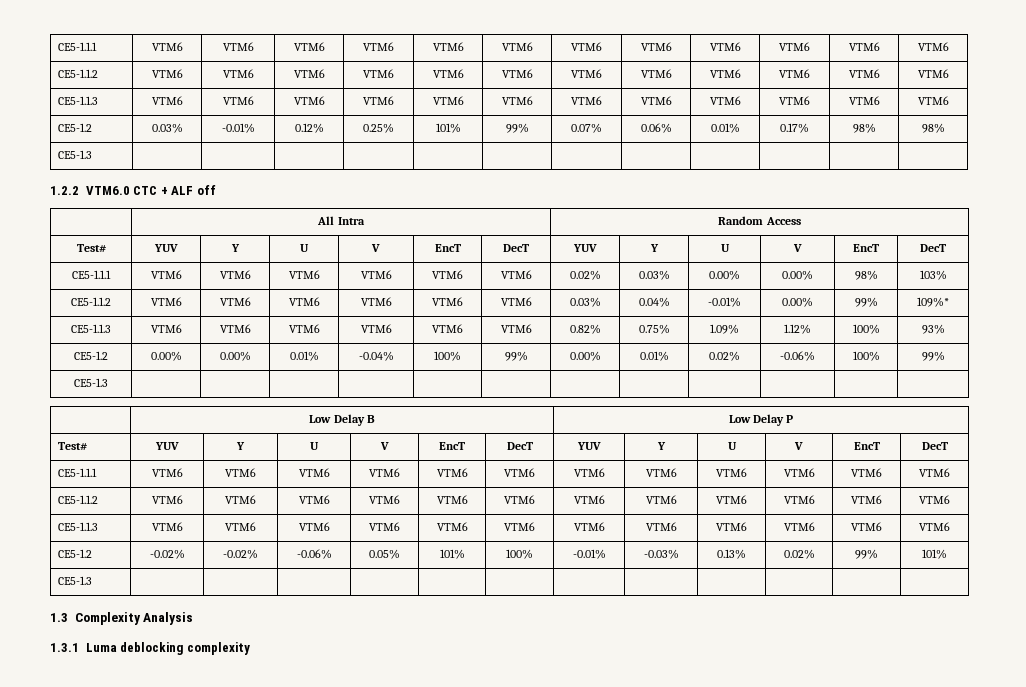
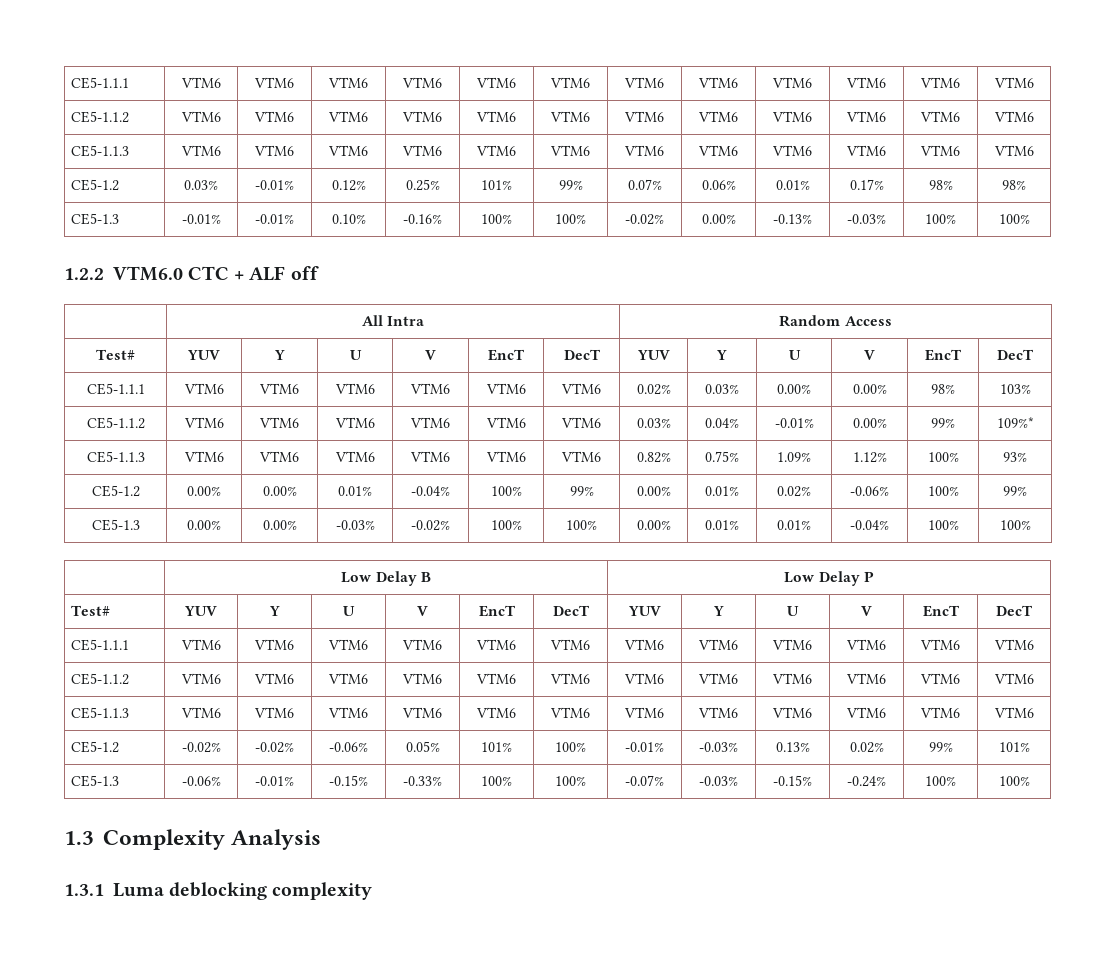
  CE5-1.2 | 0.03% | -0.01% | 0.12% | 0.25% | 101% | 99% | 0.07% | 0.06% | 0.01% | 0.17% | 98% | 98%
- CE5-1.3 | | | | | | | | | | | |
+ CE5-1.3 | -0.01% | -0.01% | 0.10% | -0.16% | 100% | 100% | -0.02% | 0.00% | -0.13% | -0.03% | 100% | 100%
  CE5-1.2 | 0.00% | 0.00% | 0.01% | -0.04% | 100% | 99% | 0.00% | 0.01% | 0.02% | -0.06% | 100% | 99%
- CE5-1.3 | | | | | | | | | | | |
+ CE5-1.3 | 0.00% | 0.00% | -0.03% | -0.02% | 100% | 100% | 0.00% | 0.01% | 0.01% | -0.04% | 100% | 100%
  CE5-1.2 | -0.02% | -0.02% | -0.06% | 0.05% | 101% | 100% | -0.01% | -0.03% | 0.13% | 0.02% | 99% | 101%
- CE5-1.3 | | | | | | | | | | | |
+ CE5-1.3 | -0.06% | -0.01% | -0.15% | -0.33% | 100% | 100% | -0.07% | -0.03% | -0.15% | -0.24% | 100% | 100%

